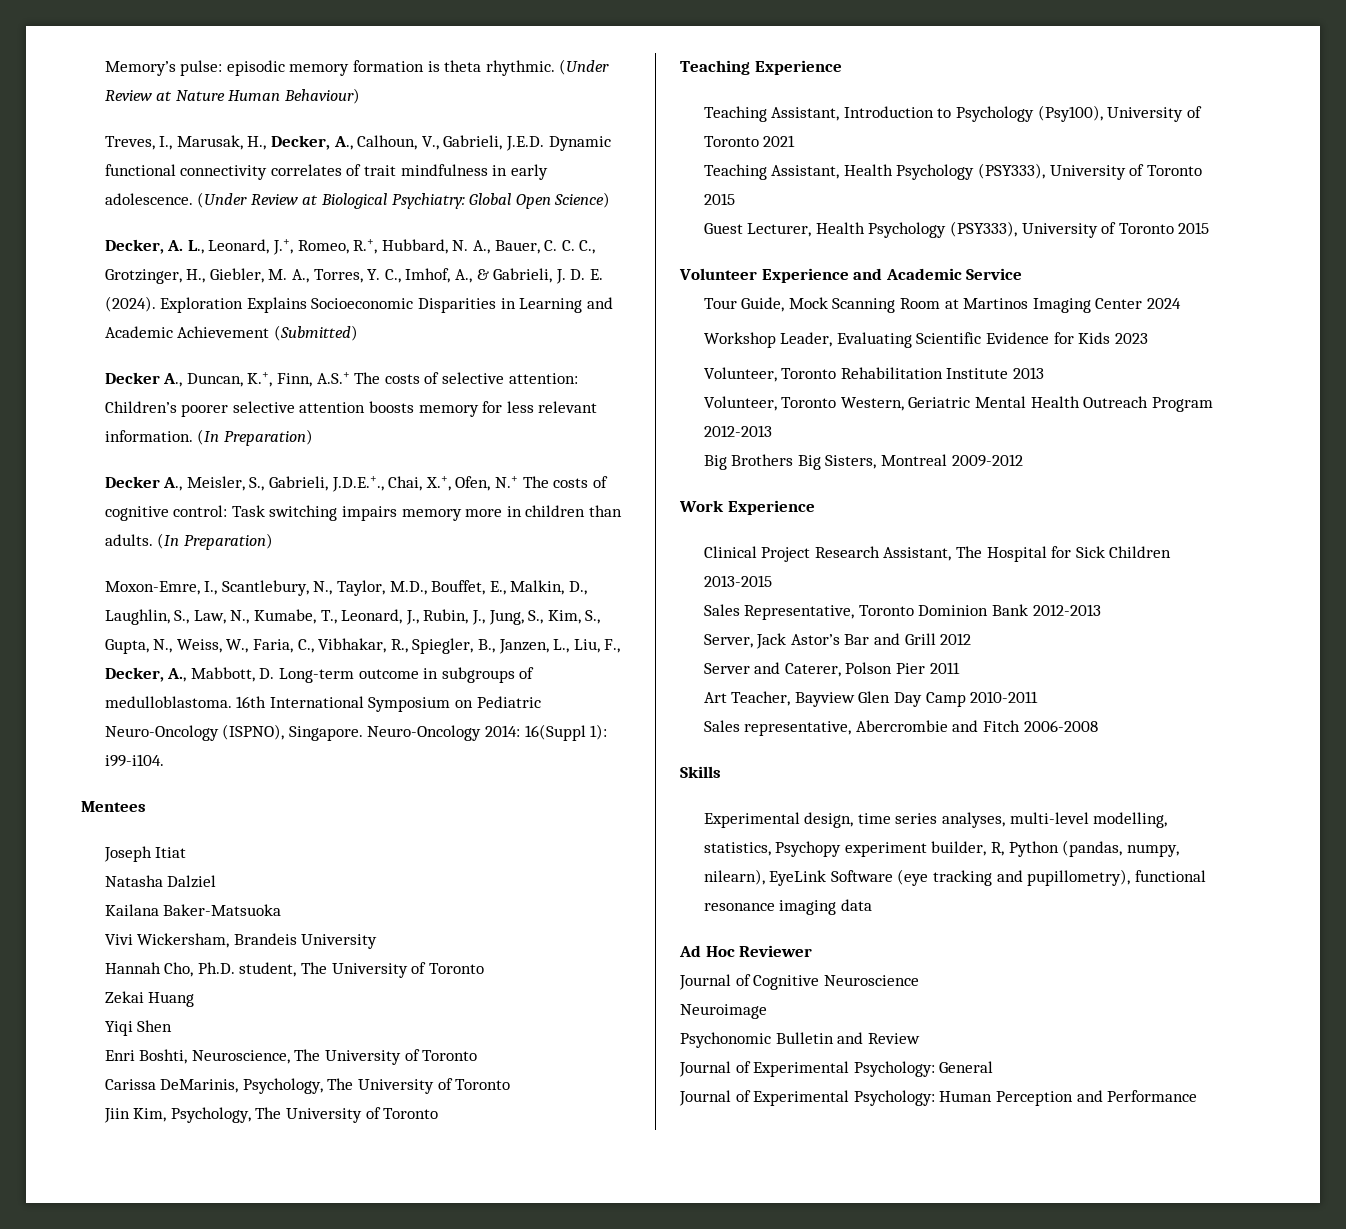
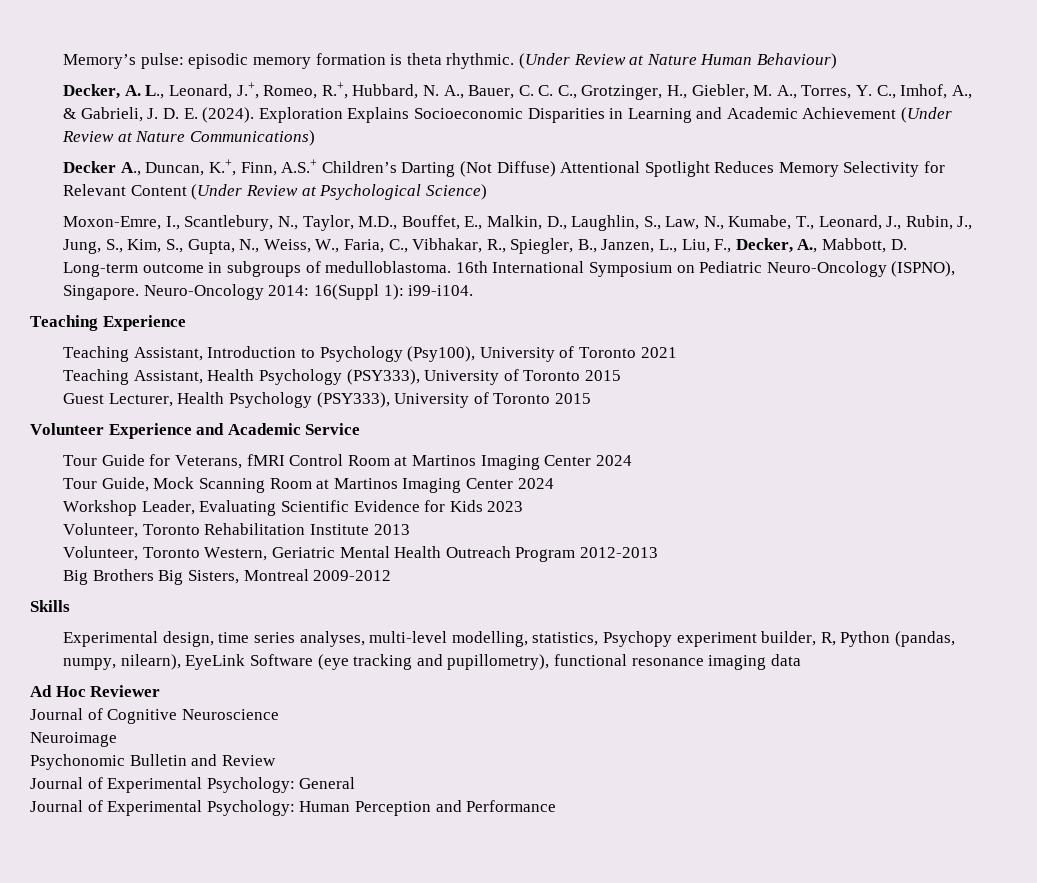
- Treves, I., Marusak, H., Decker, A., Calhoun, V., Gabrieli, J.E.D. Dynamic functional connectivity correlates of trait mindfulness in early adolescence. (Under Review at Biological Psychiatry: Global Open Science)
- Exploration Explains Socioeconomic Disparities in Learning and Academic Achievement (Submitted)
+ Exploration Explains Socioeconomic Disparities in Learning and Academic Achievement (Under Review at Nature Communications)
- Decker A., Duncan, K.+, Finn, A.S.+ The costs of selective attention: Children’s poorer selective attention boosts memory for less relevant information. (In Preparation)
- Decker A., Meisler, S., Gabrieli, J.D.E.+., Chai, X.+, Ofen, N.+ The costs of cognitive control: Task switching impairs memory more in children than adults. (In Preparation)
+ Decker A., Duncan, K.+, Finn, A.S.+ Children’s Darting (Not Diffuse) Attentional Spotlight Reduces Memory Selectivity for Relevant Content (Under Review at Psychological Science)
- Mentees
- Joseph Itiat
- Natasha Dalziel
- Kailana Baker-Matsuoka
- Vivi Wickersham, Brandeis University
- Hannah Cho, Ph.D. student, The University of Toronto
- Zekai Huang
- Yiqi Shen
- Enri Boshti, Neuroscience, The University of Toronto
- Carissa DeMarinis, Psychology, The University of Toronto
- Jiin Kim, Psychology, The University of Toronto
+ Tour Guide for Veterans, fMRI Control Room at Martinos Imaging Center 2024
- Work Experience
- Clinical Project Research Assistant, The Hospital for Sick Children 2013-2015
- Sales Representative, Toronto Dominion Bank 2012-2013
- Server, Jack Astor’s Bar and Grill 2012
- Server and Caterer, Polson Pier 2011
- Art Teacher, Bayview Glen Day Camp 2010-2011
- Sales representative, Abercrombie and Fitch 2006-2008

